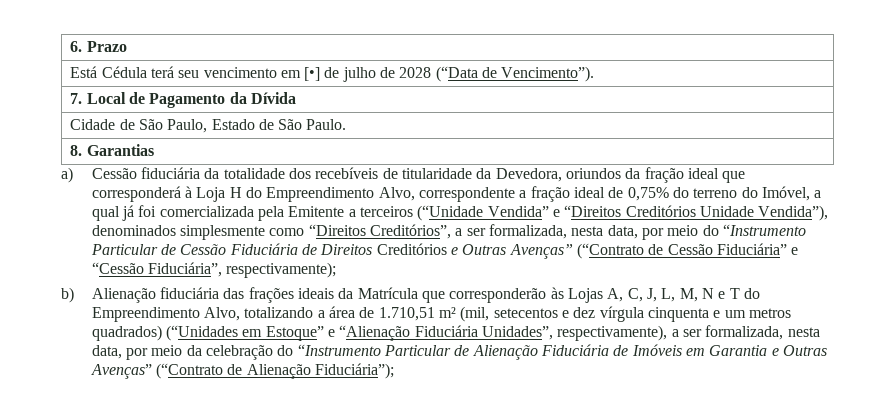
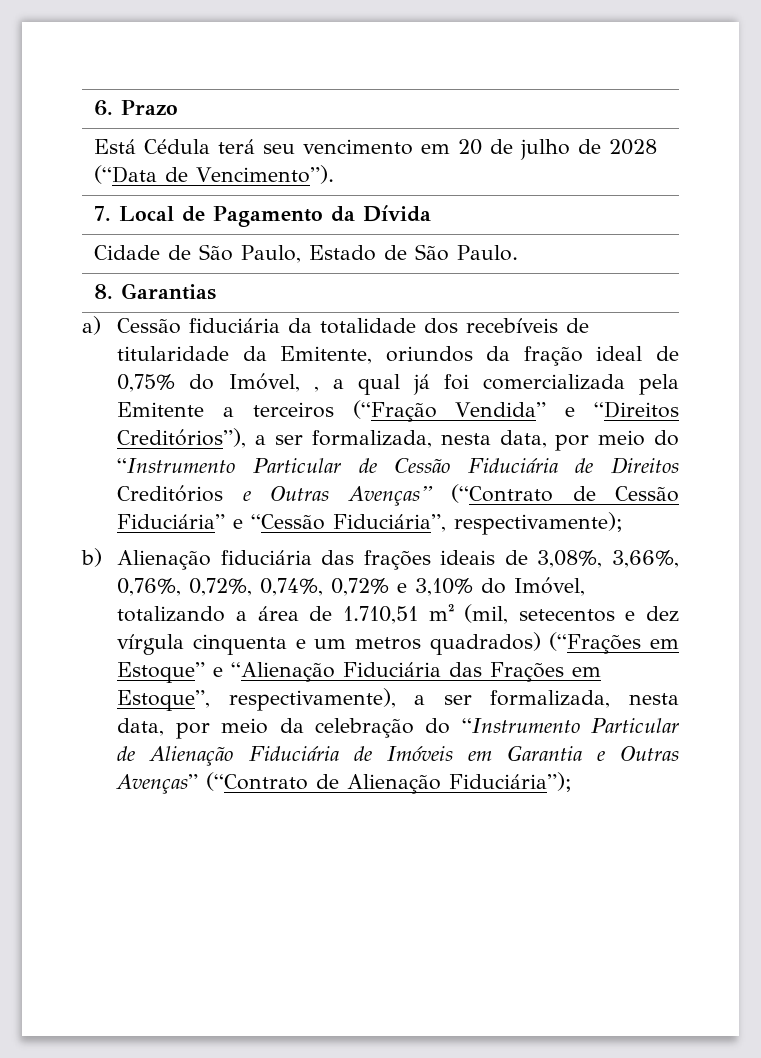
- Está Cédula terá seu vencimento em [•] de julho de 2028 (“Data de Vencimento”).
+ Está Cédula terá seu vencimento em 20 de julho de 2028 (“Data de Vencimento”).
- a) Cessão fiduciária da totalidade dos recebíveis de titularidade da Devedora, oriundos da fração ideal que corresponderá à Loja H do Empreendimento Alvo, correspondente a fração ideal de 0,75% do terreno do Imóvel, a qual já foi comercializada pela Emitente a terceiros (“Unidade Vendida” e “Direitos Creditórios Unidade Vendida”), denominados simplesmente como “Direitos Creditórios”, a ser formalizada, nesta data, por meio do “Instrumento Particular de Cessão Fiduciária de Direitos Creditórios e Outras Avenças” (“Contrato de Cessão Fiduciária” e “Cessão Fiduciária”, respectivamente);
+ a) Cessão fiduciária da totalidade dos recebíveis de titularidade da Emitente, oriundos da fração ideal de 0,75% do Imóvel, , a qual já foi comercializada pela Emitente a terceiros (“Fração Vendida” e “Direitos Creditórios”), a ser formalizada, nesta data, por meio do “Instrumento Particular de Cessão Fiduciária de Direitos Creditórios e Outras Avenças” (“Contrato de Cessão Fiduciária” e “Cessão Fiduciária”, respectivamente);
- b) Alienação fiduciária das frações ideais da Matrícula que corresponderão às Lojas A, C, J, L, M, N e T do Empreendimento Alvo, totalizando a área de 1.710,51 m² (mil, setecentos e dez vírgula cinquenta e um metros quadrados) (“Unidades em Estoque” e “Alienação Fiduciária Unidades”, respectivamente), a ser formalizada, nesta data, por meio da celebração do “Instrumento Particular de Alienação Fiduciária de Imóveis em Garantia e Outras Avenças” (“Contrato de Alienação Fiduciária”);
+ b) Alienação fiduciária das frações ideais de 3,08%, 3,66%, 0,76%, 0,72%, 0,74%, 0,72% e 3,10% do Imóvel, totalizando a área de 1.710,51 m² (mil, setecentos e dez vírgula cinquenta e um metros quadrados) (“Frações em Estoque” e “Alienação Fiduciária das Frações em Estoque”, respectivamente), a ser formalizada, nesta data, por meio da celebração do “Instrumento Particular de Alienação Fiduciária de Imóveis em Garantia e Outras Avenças” (“Contrato de Alienação Fiduciária”);

